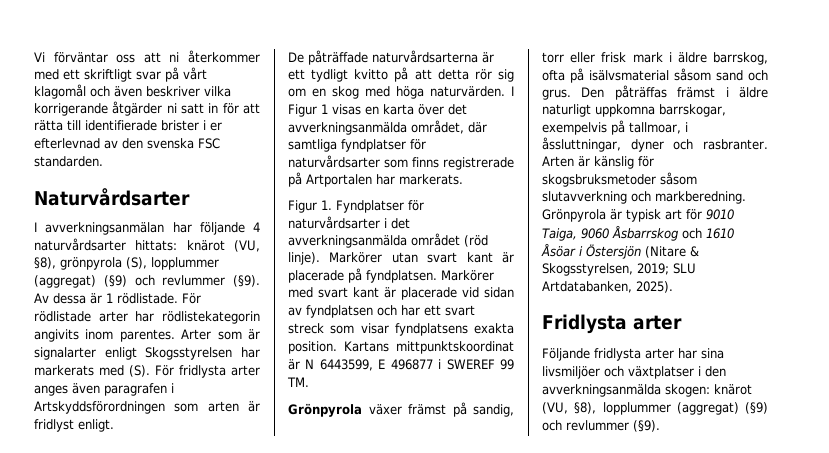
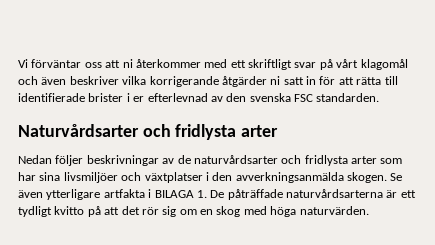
- Naturvårdsarter
- I avverkningsanmälan har följande 4 naturvårdsarter hittats: knärot (VU, §8), grönpyrola (S), lopplummer (aggregat) (§9) och revlummer (§9). Av dessa är 1 rödlistade. För rödlistade arter har rödlistekategorin angivits inom parentes. Arter som är signalarter enligt Skogsstyrelsen har markerats med (S). För fridlysta arter anges även paragrafen i Artskyddsförordningen som arten är fridlyst enligt.
- De påträffade naturvårdsarterna är ett tydligt kvitto på att detta rör sig om en skog med höga naturvärden. I Figur 1 visas en karta över det avverkningsanmälda området, där samtliga fyndplatser för naturvårdsarter som finns registrerade på Artportalen har markerats.
- Figur 1. Fyndplatser för naturvårdsarter i det avverkningsanmälda området (röd linje). Markörer utan svart kant är placerade på fyndplatsen. Markörer med svart kant är placerade vid sidan av fyndplatsen och har ett svart streck som visar fyndplatsens exakta position. Kartans mittpunktskoordinat är N 6443599, E 496877 i SWEREF 99 TM.
- Grönpyrola växer främst på sandig, torr eller frisk mark i äldre barrskog, ofta på isälvsmaterial såsom sand och grus. Den påträffas främst i äldre naturligt uppkomna barrskogar, exempelvis på tallmoar, i åssluttningar, dyner och rasbranter. Arten är känslig för skogsbruksmetoder såsom slutavverkning och markberedning. Grönpyrola är typisk art för 9010 Taiga, 9060 Åsbarrskog och 1610 Åsöar i Östersjön (Nitare & Skogsstyrelsen, 2019; SLU Artdatabanken, 2025).
- Fridlysta arter
- Följande fridlysta arter har sina livsmiljöer och växtplatser i den avverkningsanmälda skogen: knärot (VU, §8), lopplummer (aggregat) (§9) och revlummer (§9).
+ Naturvårdsarter och fridlysta arter
+ Nedan följer beskrivningar av de naturvårdsarter och fridlysta arter som har sina livsmiljöer och växtplatser i den avverkningsanmälda skogen. Se även ytterligare artfakta i BILAGA 1. De påträffade naturvårdsarterna är ett tydligt kvitto på att det rör sig om en skog med höga naturvärden.

